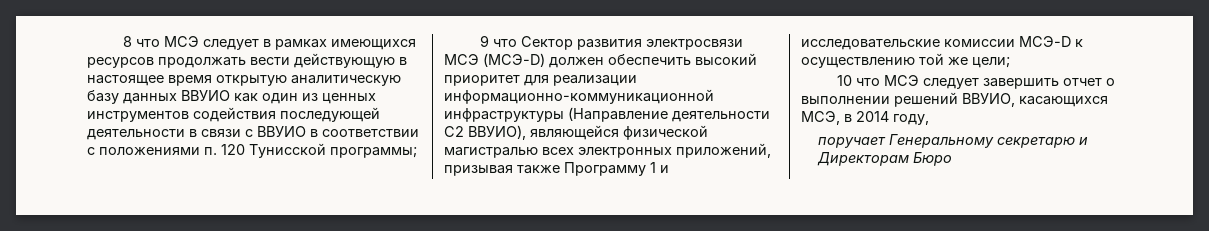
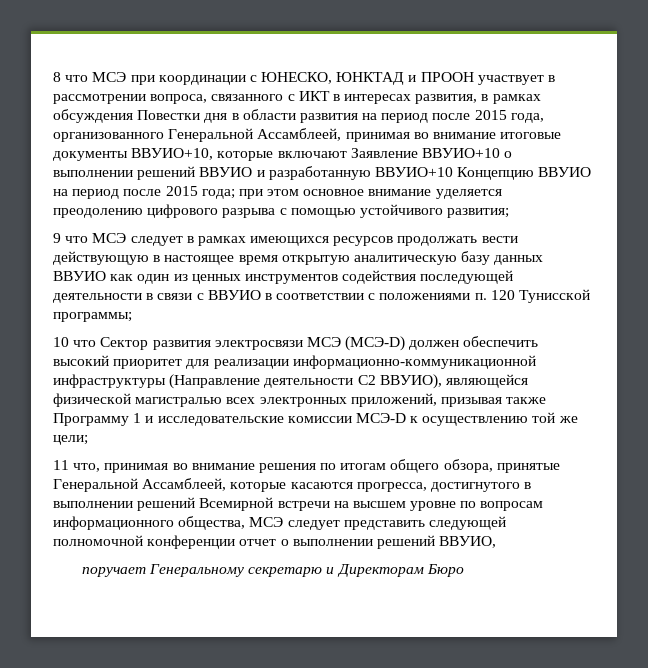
- 8 что МСЭ следует в рамках имеющихся ресурсов продолжать вести действующую в настоящее время открытую аналитическую базу данных ВВУИО как один из ценных инструментов содействия последующей деятельности в связи с ВВУИО в соответствии с положениями п. 120 Тунисской программы;
+ 8 что МСЭ при координации с ЮНЕСКО, ЮНКТАД и ПРООН участвует в рассмотрении вопроса, связанного с ИКТ в интересах развития, в рамках обсуждения Повестки дня в области развития на период после 2015 года, организованного Генеральной Ассамблеей, принимая во внимание итоговые документы ВВУИО+10, которые включают Заявление ВВУИО+10 о выполнении решений ВВУИО и разработанную ВВУИО+10 Концепцию ВВУИО на период после 2015 года; при этом основное внимание уделяется преодолению цифрового разрыва с помощью устойчивого развития;
+ 9 что МСЭ следует в рамках имеющихся ресурсов продолжать вести действующую в настоящее время открытую аналитическую базу данных ВВУИО как один из ценных инструментов содействия последующей деятельности в связи с ВВУИО в соответствии с положениями п. 120 Тунисской программы;
- 9 что Сектор развития электросвязи МСЭ (МСЭ-D) должен обеспечить высокий приоритет для реализации информационно-коммуникационной инфраструктуры (Направление деятельности С2 ВВУИО), являющейся физической магистралью всех электронных приложений, призывая также Программу 1 и исследовательские комиссии МСЭ-D к осуществлению той же цели;
+ 10 что Сектор развития электросвязи МСЭ (МСЭ-D) должен обеспечить высокий приоритет для реализации информационно-коммуникационной инфраструктуры (Направление деятельности С2 ВВУИО), являющейся физической магистралью всех электронных приложений, призывая также Программу 1 и исследовательские комиссии МСЭ-D к осуществлению той же цели;
- 10 что МСЭ следует завершить отчет о выполнении решений ВВУИО, касающихся МСЭ, в 2014 году,
+ 11 что, принимая во внимание решения по итогам общего обзора, принятые Генеральной Ассамблеей, которые касаются прогресса, достигнутого в выполнении решений Всемирной встречи на высшем уровне по вопросам информационного общества, МСЭ следует представить следующей полномочной конференции отчет о выполнении решений ВВУИО,

